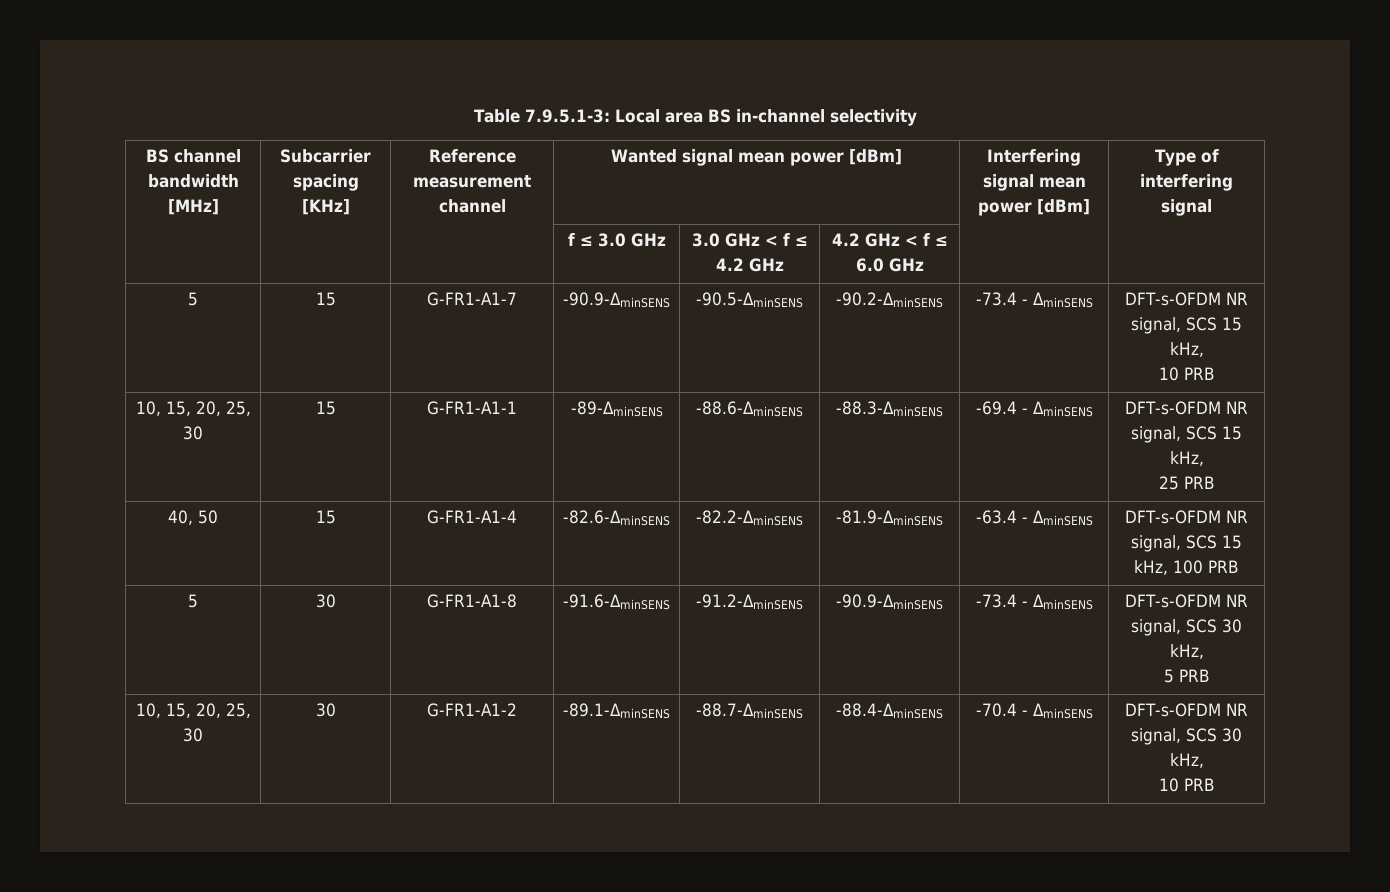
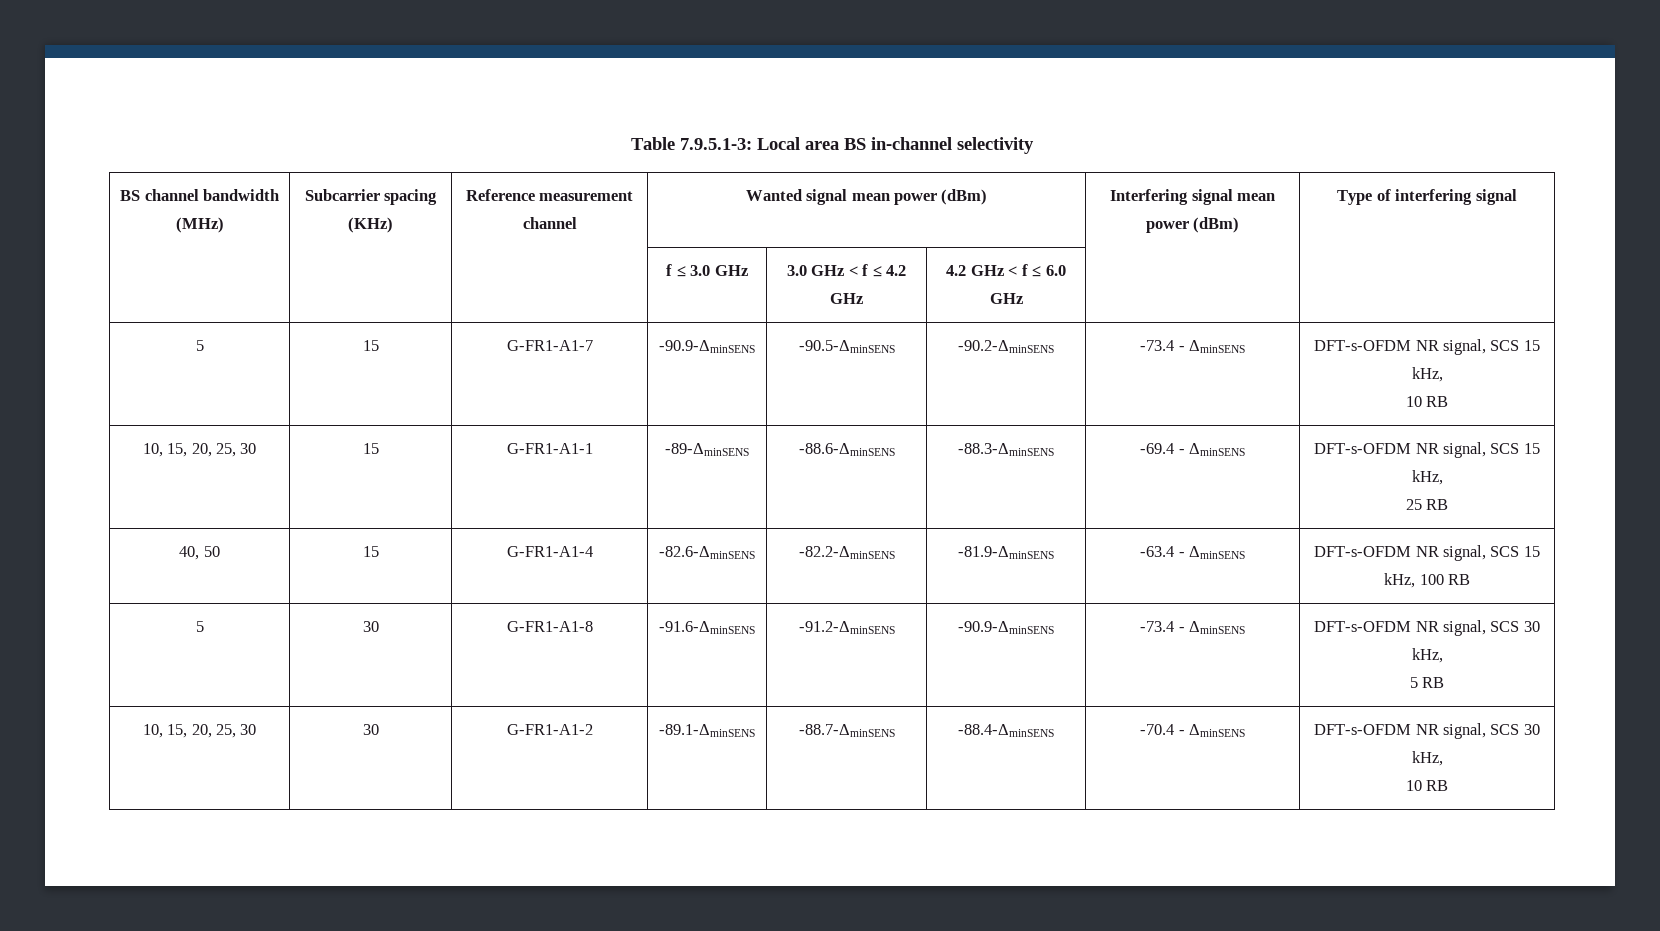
- BS channel bandwidth [MHz] | Subcarrier spacing [KHz] | Reference measurement channel | Wanted signal mean power [dBm] | Interfering signal mean power [dBm] | Type of interfering signal
+ BS channel bandwidth (MHz) | Subcarrier spacing (KHz) | Reference measurement channel | Wanted signal mean power (dBm) | Interfering signal mean power (dBm) | Type of interfering signal
  5 | 15 | G-FR1-A1-7 | -90.9-ΔminSENS | -90.5-ΔminSENS | -90.2-ΔminSENS | -73.4 - ΔminSENS | DFT-s-OFDM NR signal, SCS 15 kHz,
- 10 PRB
+ 10 RB
  10, 15, 20, 25, 30 | 15 | G-FR1-A1-1 | -89-ΔminSENS | -88.6-ΔminSENS | -88.3-ΔminSENS | -69.4 - ΔminSENS | DFT-s-OFDM NR signal, SCS 15 kHz,
- 25 PRB
+ 25 RB
- 40, 50 | 15 | G-FR1-A1-4 | -82.6-ΔminSENS | -82.2-ΔminSENS | -81.9-ΔminSENS | -63.4 - ΔminSENS | DFT-s-OFDM NR signal, SCS 15 kHz, 100 PRB
+ 40, 50 | 15 | G-FR1-A1-4 | -82.6-ΔminSENS | -82.2-ΔminSENS | -81.9-ΔminSENS | -63.4 - ΔminSENS | DFT-s-OFDM NR signal, SCS 15 kHz, 100 RB
  5 | 30 | G-FR1-A1-8 | -91.6-ΔminSENS | -91.2-ΔminSENS | -90.9-ΔminSENS | -73.4 - ΔminSENS | DFT-s-OFDM NR signal, SCS 30 kHz,
- 5 PRB
+ 5 RB
  10, 15, 20, 25, 30 | 30 | G-FR1-A1-2 | -89.1-ΔminSENS | -88.7-ΔminSENS | -88.4-ΔminSENS | -70.4 - ΔminSENS | DFT-s-OFDM NR signal, SCS 30 kHz,
- 10 PRB
+ 10 RB

